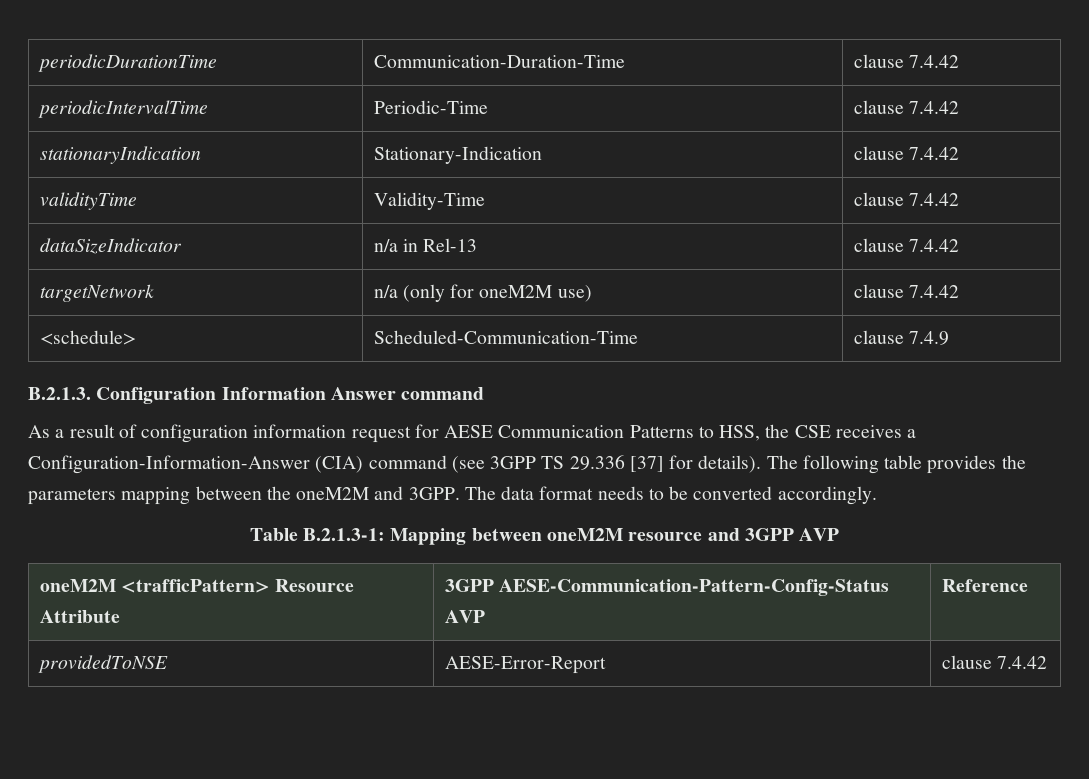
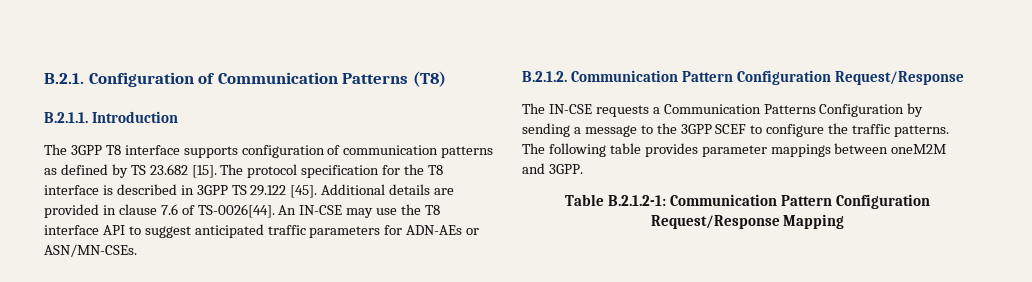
- periodicDurationTime | Communication-Duration-Time | clause 7.4.42
- periodicIntervalTime | Periodic-Time | clause 7.4.42
- stationaryIndication | Stationary-Indication | clause 7.4.42
- validityTime | Validity-Time | clause 7.4.42
- dataSizeIndicator | n/a in Rel-13 | clause 7.4.42
- targetNetwork | n/a (only for oneM2M use) | clause 7.4.42
- <schedule> | Scheduled-Communication-Time | clause 7.4.9
- B.2.1.3. Configuration Information Answer command
- As a result of configuration information request for AESE Communication Patterns to HSS, the CSE receives a Configuration-Information-Answer (CIA) command (see 3GPP TS 29.336 [37] for details). The following table provides the parameters mapping between the oneM2M and 3GPP. The data format needs to be converted accordingly.
- Table B.2.1.3-1: Mapping between oneM2M resource and 3GPP AVP
- oneM2M <trafficPattern> Resource Attribute | 3GPP AESE-Communication-Pattern-Config-Status AVP | Reference
- providedToNSE | AESE-Error-Report | clause 7.4.42
+ B.2.1. Configuration of Communication Patterns (T8)
+ B.2.1.1. Introduction
+ The 3GPP T8 interface supports configuration of communication patterns as defined by TS 23.682 [15]. The protocol specification for the T8 interface is described in 3GPP TS 29.122 [45]. Additional details are provided in clause 7.6 of TS-0026[44]. An IN-CSE may use the T8 interface API to suggest anticipated traffic parameters for ADN-AEs or ASN/MN-CSEs.
+ B.2.1.2. Communication Pattern Configuration Request/Response
+ The IN-CSE requests a Communication Patterns Configuration by sending a message to the 3GPP SCEF to configure the traffic patterns. The following table provides parameter mappings between oneM2M and 3GPP.
+ Table B.2.1.2-1: Communication Pattern Configuration Request/Response Mapping

